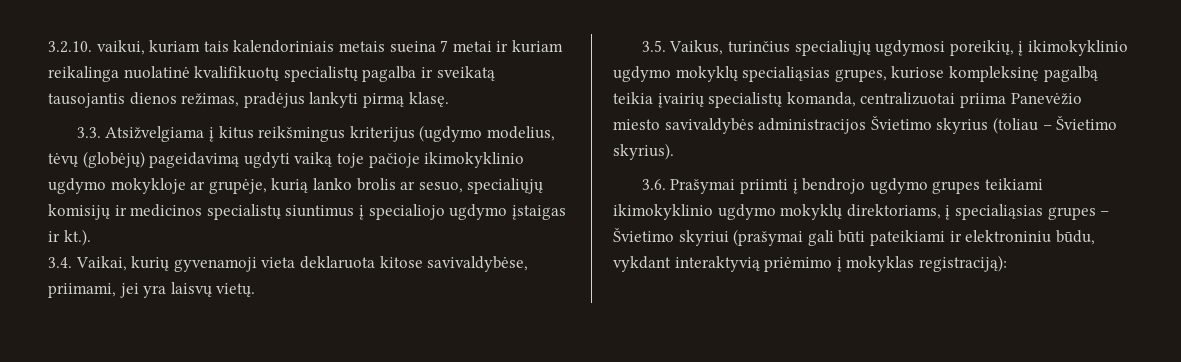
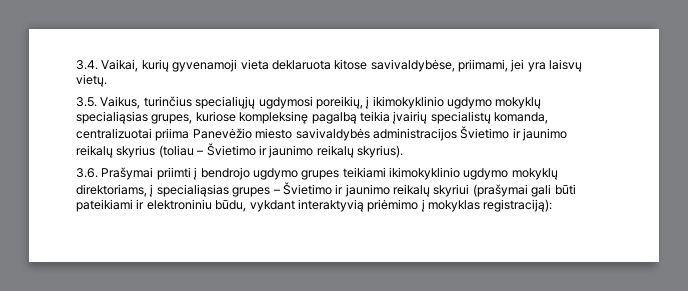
- 3.2.10. vaikui, kuriam tais kalendoriniais metais sueina 7 metai ir kuriam reikalinga nuolatinė kvalifikuotų specialistų pagalba ir sveikatą tausojantis dienos režimas, pradėjus lankyti pirmą klasę.
- 3.3. Atsižvelgiama į kitus reikšmingus kriterijus (ugdymo modelius, tėvų (globėjų) pageidavimą ugdyti vaiką toje pačioje ikimokyklinio ugdymo mokykloje ar grupėje, kurią lanko brolis ar sesuo, specialiųjų komisijų ir medicinos specialistų siuntimus į specialiojo ugdymo įstaigas ir kt.).
- 3.5. Vaikus, turinčius specialiųjų ugdymosi poreikių, į ikimokyklinio ugdymo mokyklų specialiąsias grupes, kuriose kompleksinę pagalbą teikia įvairių specialistų komanda, centralizuotai priima Panevėžio miesto savivaldybės administracijos Švietimo skyrius (toliau – Švietimo skyrius).
+ 3.5. Vaikus, turinčius specialiųjų ugdymosi poreikių, į ikimokyklinio ugdymo mokyklų specialiąsias grupes, kuriose kompleksinę pagalbą teikia įvairių specialistų komanda, centralizuotai priima Panevėžio miesto savivaldybės administracijos Švietimo ir jaunimo reikalų skyrius (toliau – Švietimo ir jaunimo reikalų skyrius).
- 3.6. Prašymai priimti į bendrojo ugdymo grupes teikiami ikimokyklinio ugdymo mokyklų direktoriams, į specialiąsias grupes – Švietimo skyriui (prašymai gali būti pateikiami ir elektroniniu būdu, vykdant interaktyvią priėmimo į mokyklas registraciją):
+ 3.6. Prašymai priimti į bendrojo ugdymo grupes teikiami ikimokyklinio ugdymo mokyklų direktoriams, į specialiąsias grupes – Švietimo ir jaunimo reikalų skyriui (prašymai gali būti pateikiami ir elektroniniu būdu, vykdant interaktyvią priėmimo į mokyklas registraciją):

